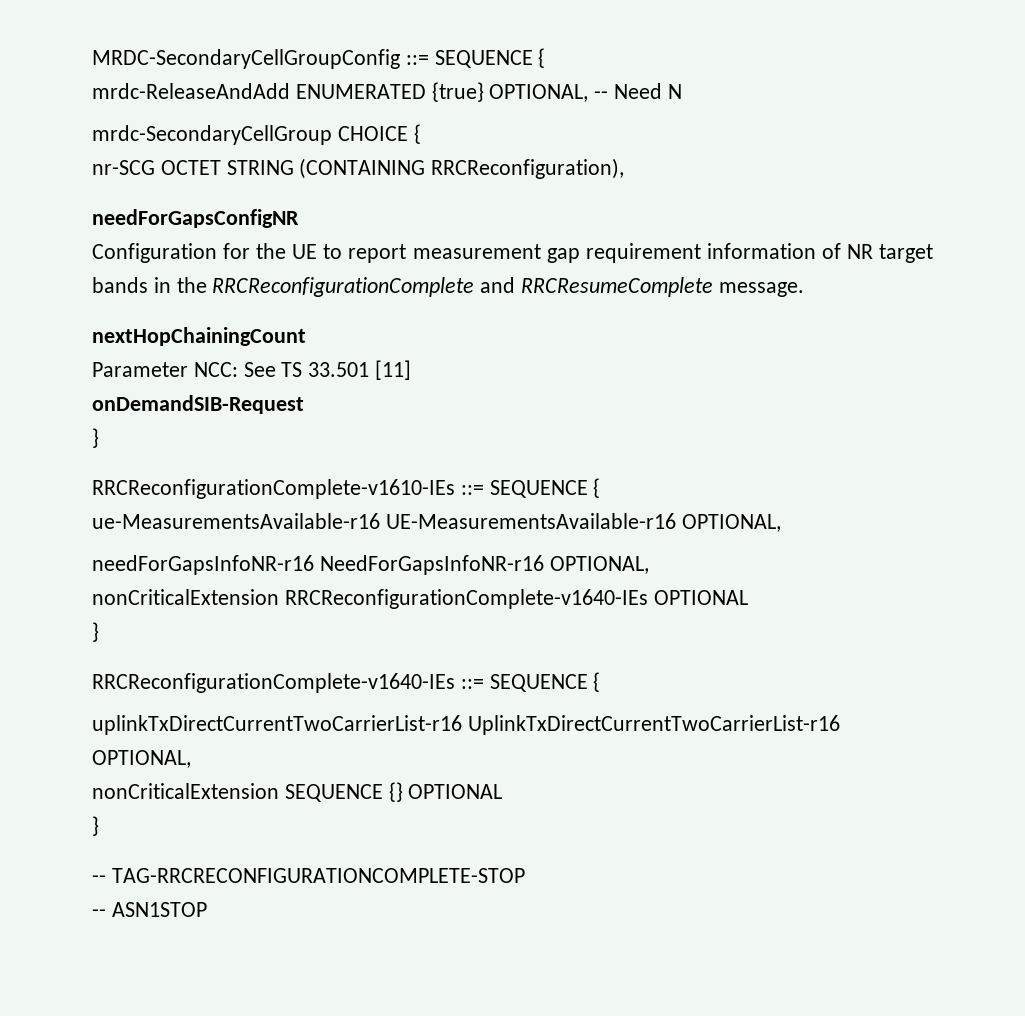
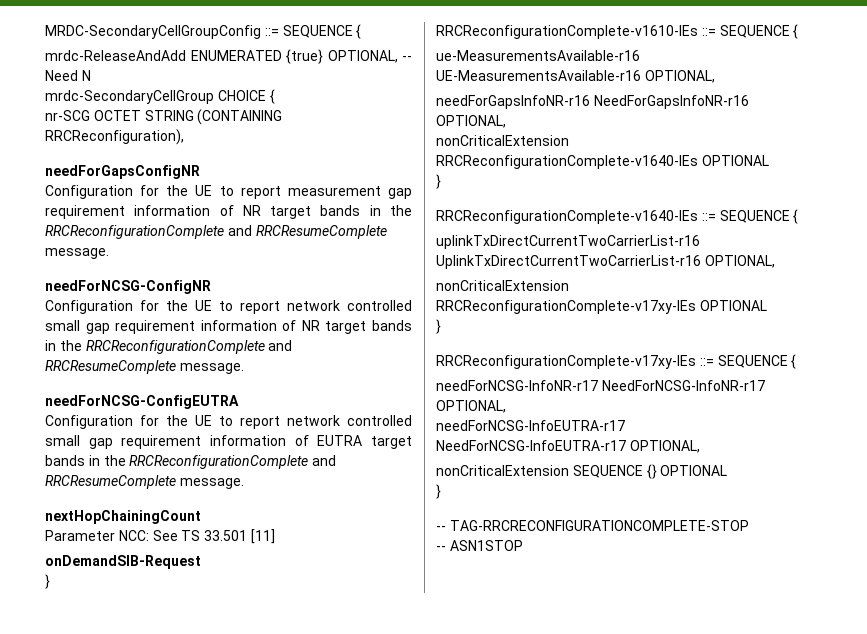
+ needForNCSG-ConfigNR
+ Configuration for the UE to report network controlled small gap requirement information of NR target bands in the RRCReconfigurationComplete and RRCResumeComplete message.
+ needForNCSG-ConfigEUTRA
+ Configuration for the UE to report network controlled small gap requirement information of EUTRA target bands in the RRCReconfigurationComplete and RRCResumeComplete message.
+ nonCriticalExtension RRCReconfigurationComplete-v17xy-IEs OPTIONAL
+ }
+ RRCReconfigurationComplete-v17xy-IEs ::= SEQUENCE {
+ needForNCSG-InfoNR-r17 NeedForNCSG-InfoNR-r17 OPTIONAL,
+ needForNCSG-InfoEUTRA-r17 NeedForNCSG-InfoEUTRA-r17 OPTIONAL,

